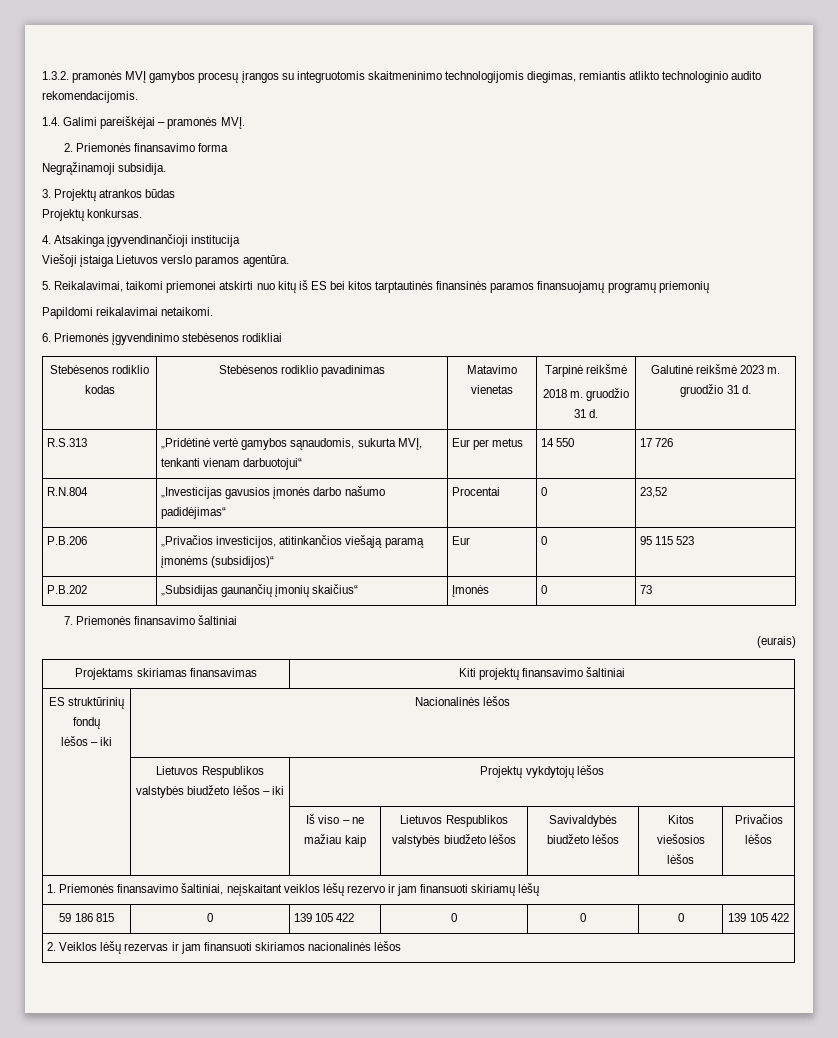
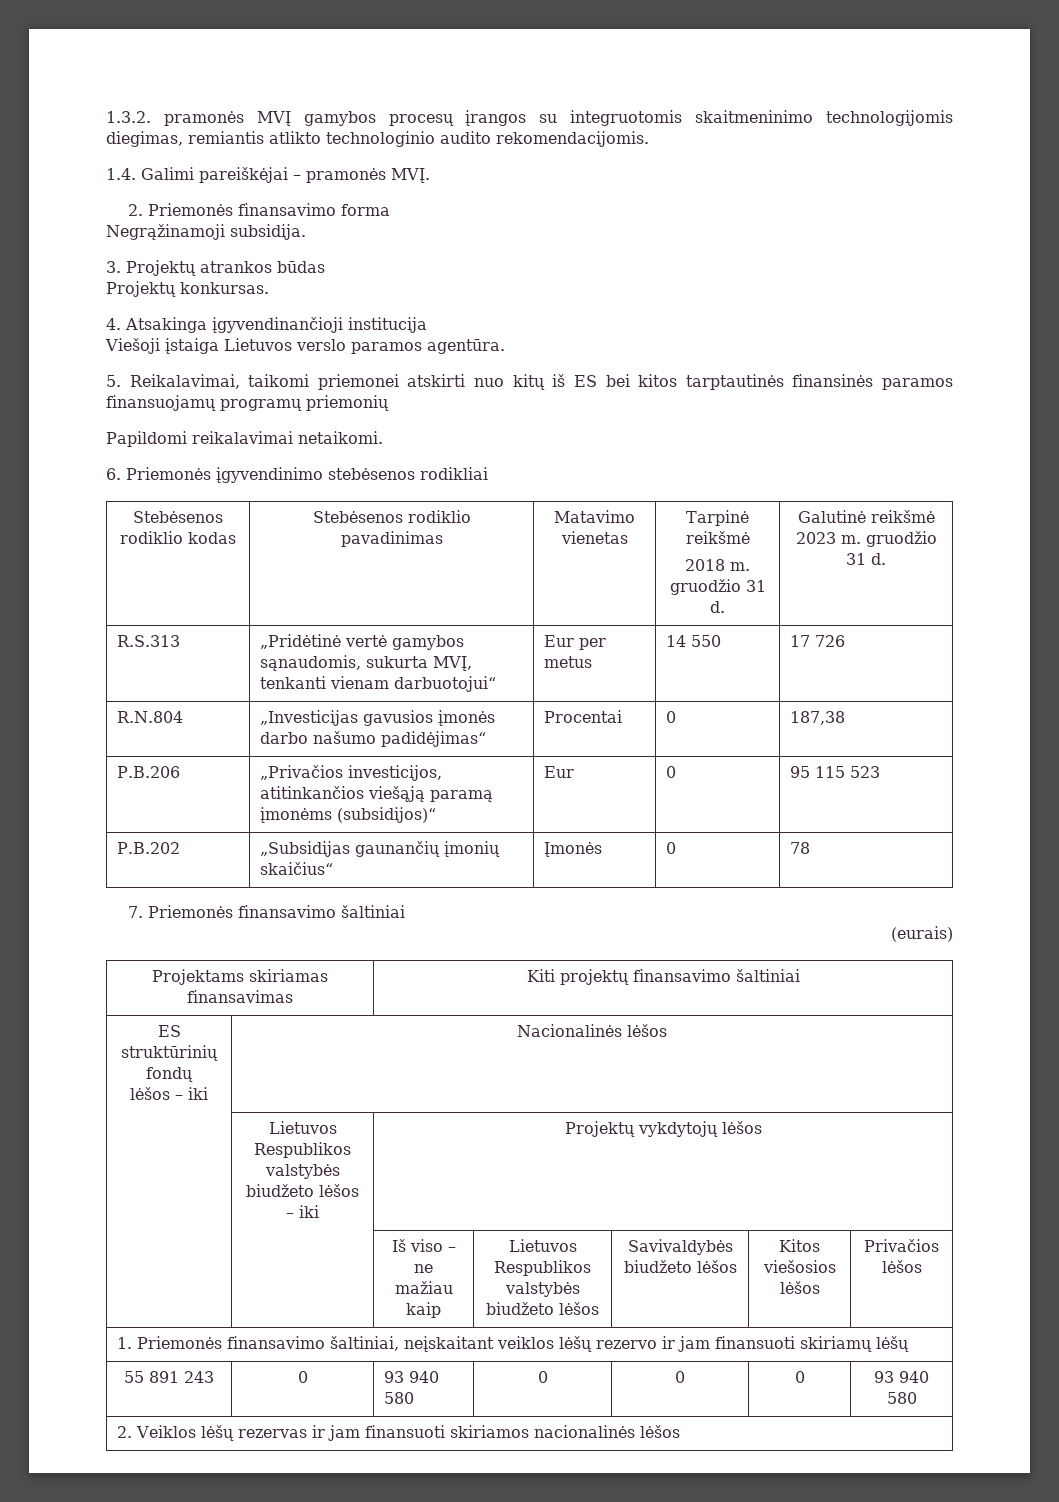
- R.N.804 | „Investicijas gavusios įmonės darbo našumo padidėjimas“ | Procentai | 0 | 23,52
+ R.N.804 | „Investicijas gavusios įmonės darbo našumo padidėjimas“ | Procentai | 0 | 187,38
- P.B.202 | „Subsidijas gaunančių įmonių skaičius“ | Įmonės | 0 | 73
+ P.B.202 | „Subsidijas gaunančių įmonių skaičius“ | Įmonės | 0 | 78
- 59 186 815 | 0 | 139 105 422 | 0 | 0 | 0 | 139 105 422
+ 55 891 243 | 0 | 93 940 580 | 0 | 0 | 0 | 93 940 580

